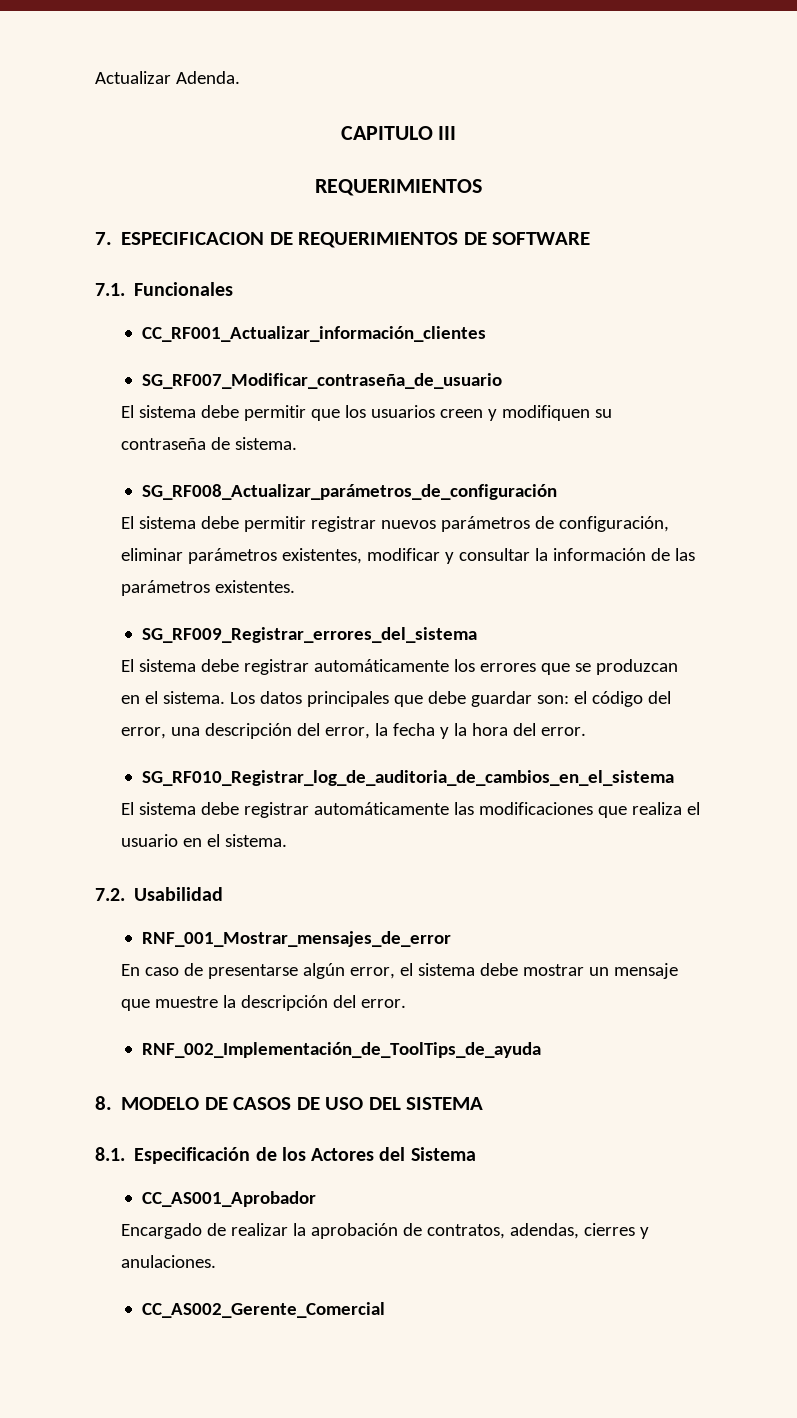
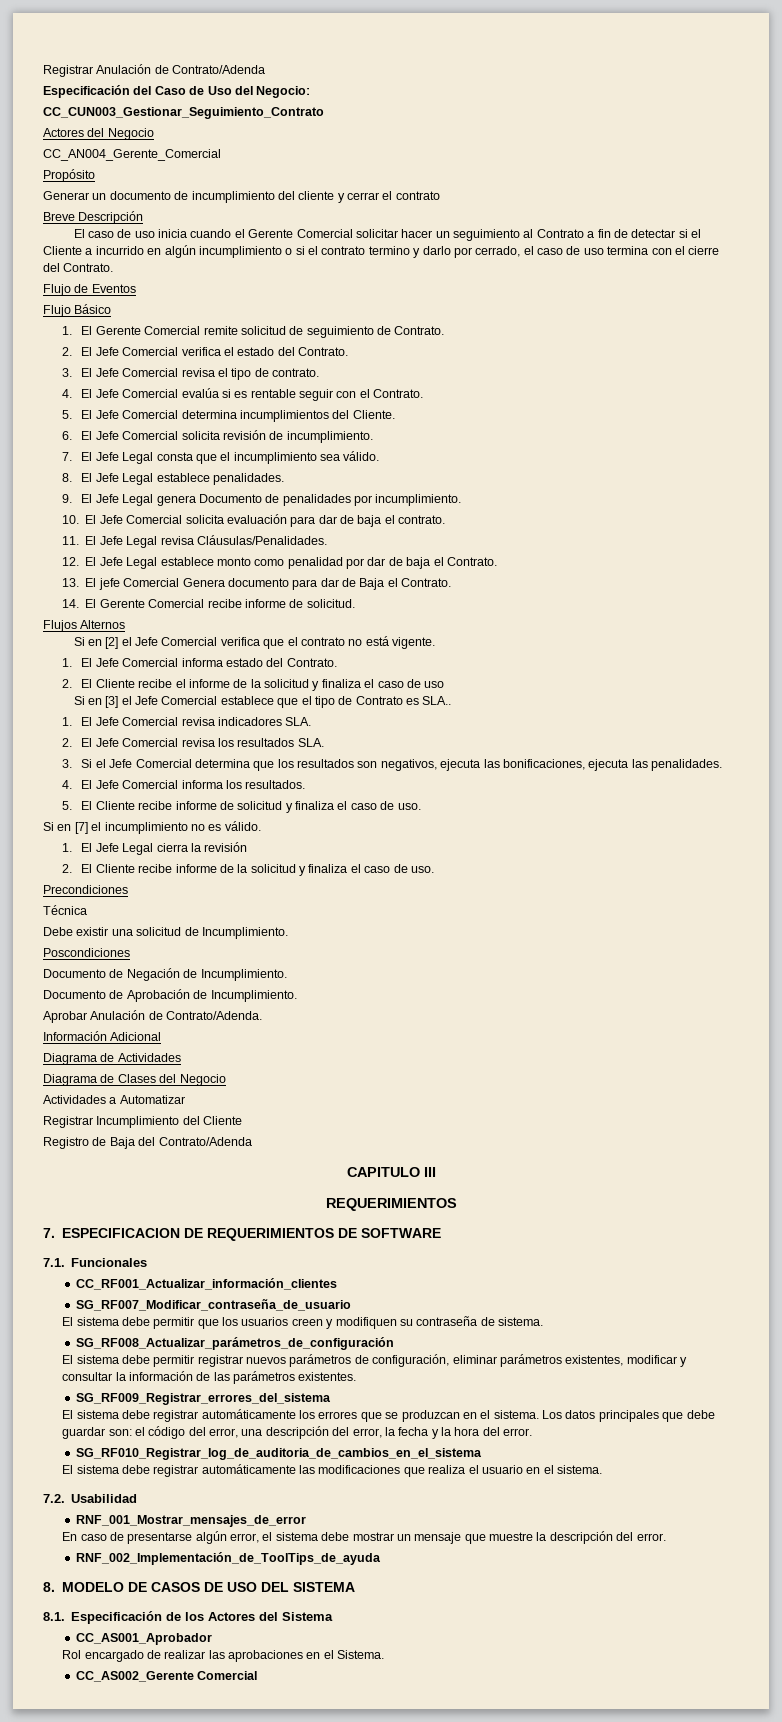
- Actualizar Adenda.
+ Registrar Anulación de Contrato/Adenda
+ Especificación del Caso de Uso del Negocio:
+ CC_CUN003_Gestionar_Seguimiento_Contrato
+ Actores del Negocio
+ CC_AN004_Gerente_Comercial
+ Propósito
+ Generar un documento de incumplimiento del cliente y cerrar el contrato
+ Breve Descripción
+ El caso de uso inicia cuando el Gerente Comercial solicitar hacer un seguimiento al Contrato a fin de detectar si el Cliente a incurrido en algún incumplimiento o si el contrato termino y darlo por cerrado, el caso de uso termina con el cierre del Contrato.
+ Flujo de Eventos
+ Flujo Básico
+ 1. El Gerente Comercial remite solicitud de seguimiento de Contrato.
+ 2. El Jefe Comercial verifica el estado del Contrato.
+ 3. El Jefe Comercial revisa el tipo de contrato.
+ 4. El Jefe Comercial evalúa si es rentable seguir con el Contrato.
+ 5. El Jefe Comercial determina incumplimientos del Cliente.
+ 6. El Jefe Comercial solicita revisión de incumplimiento.
+ 7. El Jefe Legal consta que el incumplimiento sea válido.
+ 8. El Jefe Legal establece penalidades.
+ 9. El Jefe Legal genera Documento de penalidades por incumplimiento.
+ 10. El Jefe Comercial solicita evaluación para dar de baja el contrato.
+ 11. El Jefe Legal revisa Cláusulas/Penalidades.
+ 12. El Jefe Legal establece monto como penalidad por dar de baja el Contrato.
+ 13. El jefe Comercial Genera documento para dar de Baja el Contrato.
+ 14. El Gerente Comercial recibe informe de solicitud.
+ Flujos Alternos
+ Si en [2] el Jefe Comercial verifica que el contrato no está vigente.
+ 1. El Jefe Comercial informa estado del Contrato.
+ 2. El Cliente recibe el informe de la solicitud y finaliza el caso de uso
+ Si en [3] el Jefe Comercial establece que el tipo de Contrato es SLA..
+ 1. El Jefe Comercial revisa indicadores SLA.
+ 2. El Jefe Comercial revisa los resultados SLA.
+ 3. Si el Jefe Comercial determina que los resultados son negativos, ejecuta las bonificaciones, ejecuta las penalidades.
+ 4. El Jefe Comercial informa los resultados.
+ 5. El Cliente recibe informe de solicitud y finaliza el caso de uso.
+ Si en [7] el incumplimiento no es válido.
+ 1. El Jefe Legal cierra la revisión
+ 2. El Cliente recibe informe de la solicitud y finaliza el caso de uso.
+ Precondiciones
+ Técnica
+ Debe existir una solicitud de Incumplimiento.
+ Poscondiciones
+ Documento de Negación de Incumplimiento.
+ Documento de Aprobación de Incumplimiento.
+ Aprobar Anulación de Contrato/Adenda.
+ Información Adicional
+ Diagrama de Actividades
+ Diagrama de Clases del Negocio
+ Actividades a Automatizar
+ Registrar Incumplimiento del Cliente
+ Registro de Baja del Contrato/Adenda
- Encargado de realizar la aprobación de contratos, adendas, cierres y anulaciones.
- CC_AS002_Gerente_Comercial
+ Rol encargado de realizar las aprobaciones en el Sistema.
+ CC_AS002_Gerente Comercial

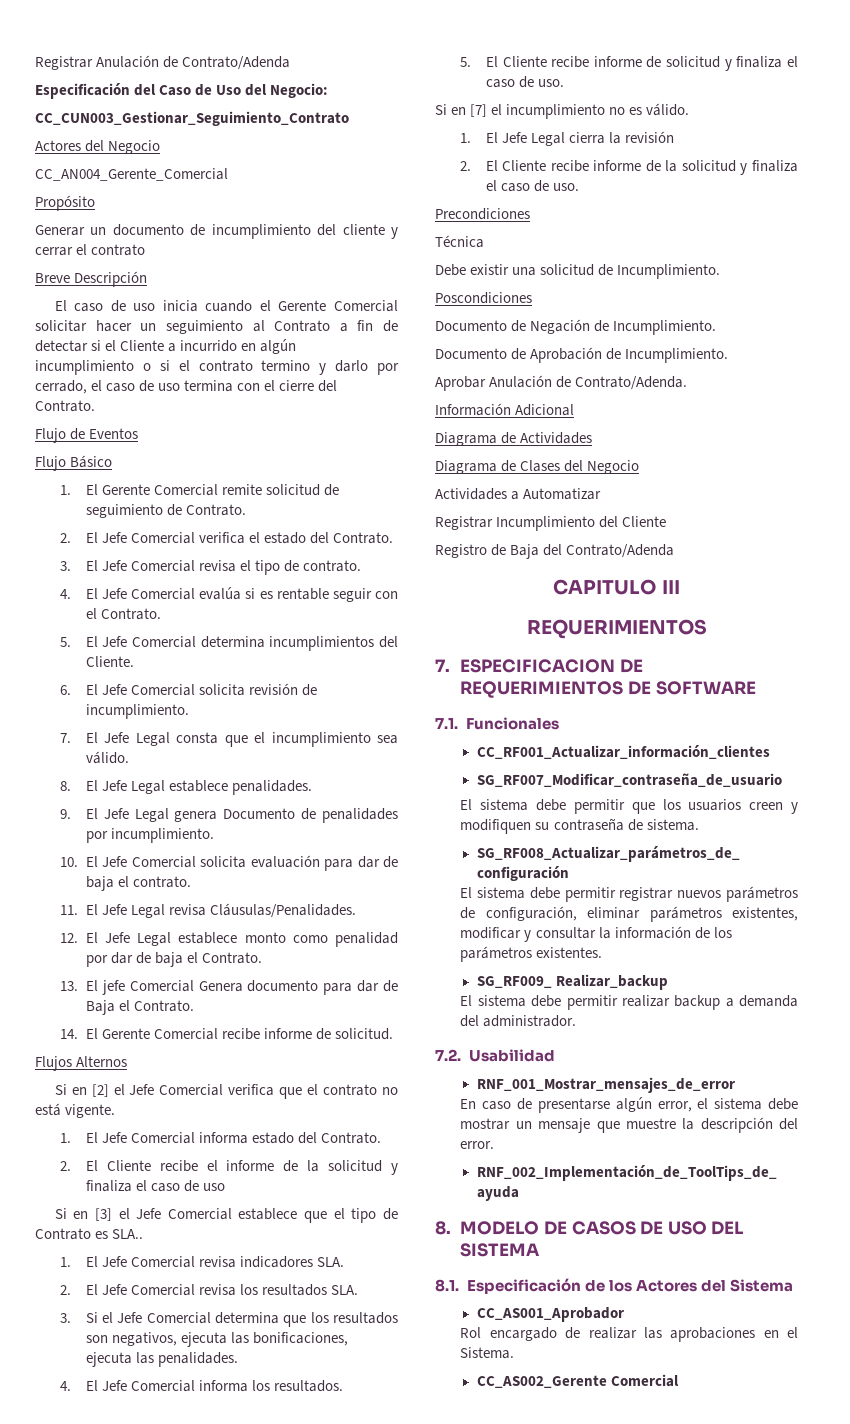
- El sistema debe permitir registrar nuevos parámetros de configuración, eliminar parámetros existentes, modificar y consultar la información de las parámetros existentes.
+ El sistema debe permitir registrar nuevos parámetros de configuración, eliminar parámetros existentes, modificar y consultar la información de los parámetros existentes.
- SG_RF009_Registrar_errores_del_sistema
- El sistema debe registrar automáticamente los errores que se produzcan en el sistema. Los datos principales que debe guardar son: el código del error, una descripción del error, la fecha y la hora del error.
- SG_RF010_Registrar_log_de_auditoria_de_cambios_en_el_sistema
- El sistema debe registrar automáticamente las modificaciones que realiza el usuario en el sistema.
+ SG_RF009_ Realizar_backup
+ El sistema debe permitir realizar backup a demanda del administrador.

